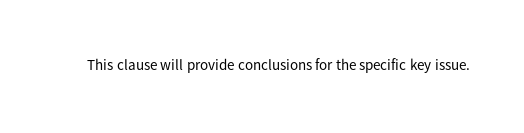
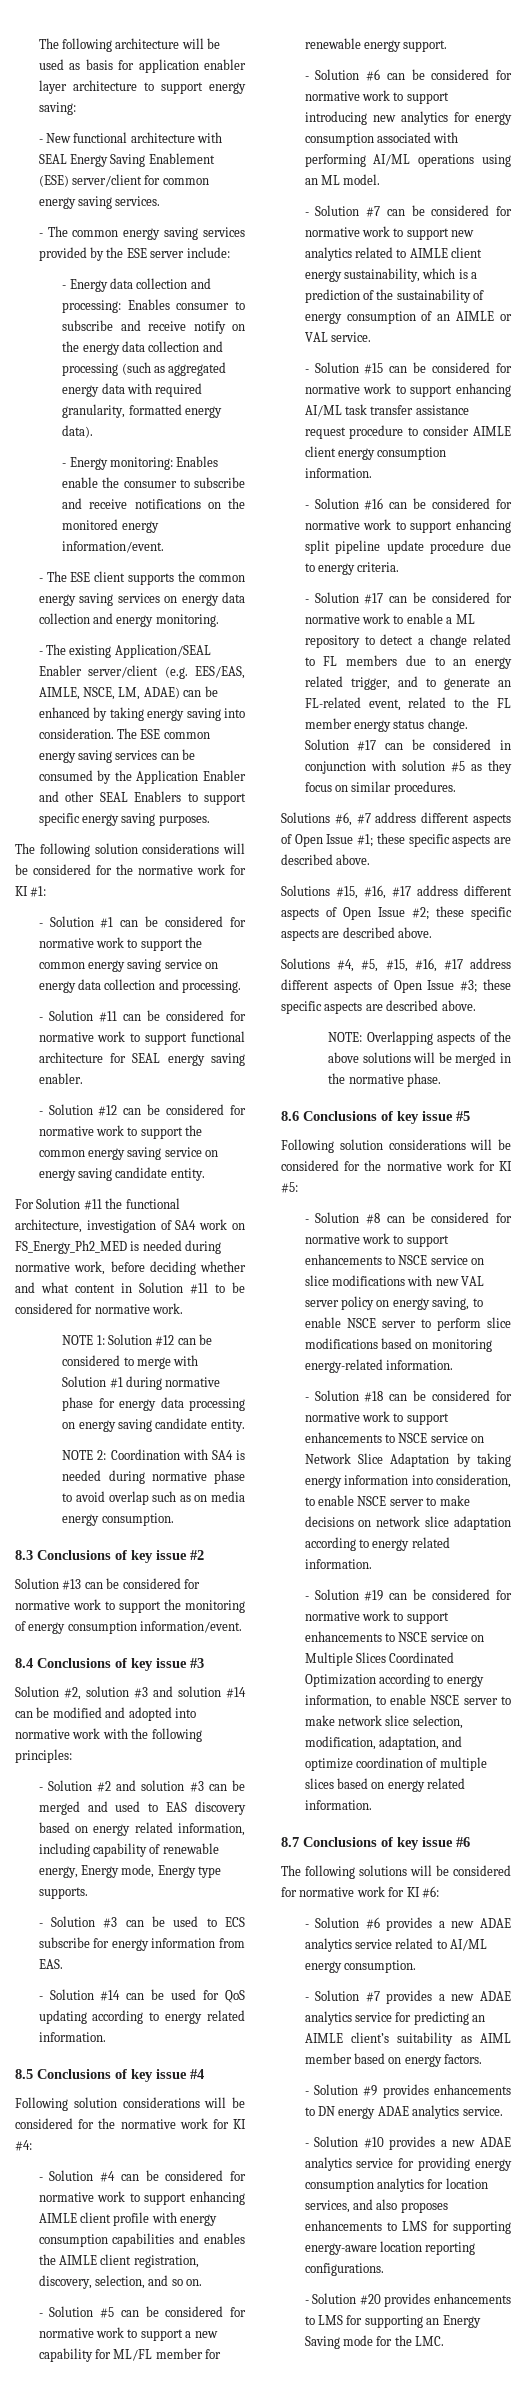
- This clause will provide conclusions for the specific key issue.
+ The following architecture will be used as basis for application enabler layer architecture to support energy saving:
+ - New functional architecture with SEAL Energy Saving Enablement (ESE) server/client for common energy saving services.
+ - The common energy saving services provided by the ESE server include:
+ - Energy data collection and processing: Enables consumer to subscribe and receive notify on the energy data collection and processing (such as aggregated energy data with required granularity, formatted energy data).
+ - Energy monitoring: Enables enable the consumer to subscribe and receive notifications on the monitored energy information/event.
+ - The ESE client supports the common energy saving services on energy data collection and energy monitoring.
+ - The existing Application/SEAL Enabler server/client (e.g. EES/EAS, AIMLE, NSCE, LM, ADAE) can be enhanced by taking energy saving into consideration. The ESE common energy saving services can be consumed by the Application Enabler and other SEAL Enablers to support specific energy saving purposes.
+ The following solution considerations will be considered for the normative work for KI #1:
+ - Solution #1 can be considered for normative work to support the common energy saving service on energy data collection and processing.
+ - Solution #11 can be considered for normative work to support functional architecture for SEAL energy saving enabler.
+ - Solution #12 can be considered for normative work to support the common energy saving service on energy saving candidate entity.
+ For Solution #11 the functional architecture, investigation of SA4 work on FS_Energy_Ph2_MED is needed during normative work, before deciding whether and what content in Solution #11 to be considered for normative work.
+ NOTE 1: Solution #12 can be considered to merge with Solution #1 during normative phase for energy data processing on energy saving candidate entity.
+ NOTE 2: Coordination with SA4 is needed during normative phase to avoid overlap such as on media energy consumption.
+ 8.3 Conclusions of key issue #2
+ Solution #13 can be considered for normative work to support the monitoring of energy consumption information/event.
+ 8.4 Conclusions of key issue #3
+ Solution #2, solution #3 and solution #14 can be modified and adopted into normative work with the following principles:
+ - Solution #2 and solution #3 can be merged and used to EAS discovery based on energy related information, including capability of renewable energy, Energy mode, Energy type supports.
+ - Solution #3 can be used to ECS subscribe for energy information from EAS.
+ - Solution #14 can be used for QoS updating according to energy related information.
+ 8.5 Conclusions of key issue #4
+ Following solution considerations will be considered for the normative work for KI #4:
+ - Solution #4 can be considered for normative work to support enhancing AIMLE client profile with energy consumption capabilities and enables the AIMLE client registration, discovery, selection, and so on.
+ - Solution #5 can be considered for normative work to support a new capability for ML/FL member for renewable energy support.
+ - Solution #6 can be considered for normative work to support introducing new analytics for energy consumption associated with performing AI/ML operations using an ML model.
+ - Solution #7 can be considered for normative work to support new analytics related to AIMLE client energy sustainability, which is a prediction of the sustainability of energy consumption of an AIMLE or VAL service.
+ - Solution #15 can be considered for normative work to support enhancing AI/ML task transfer assistance request procedure to consider AIMLE client energy consumption information.
+ - Solution #16 can be considered for normative work to support enhancing split pipeline update procedure due to energy criteria.
+ - Solution #17 can be considered for normative work to enable a ML repository to detect a change related to FL members due to an energy related trigger, and to generate an FL-related event, related to the FL member energy status change. Solution #17 can be considered in conjunction with solution #5 as they focus on similar procedures.
+ Solutions #6, #7 address different aspects of Open Issue #1; these specific aspects are described above.
+ Solutions #15, #16, #17 address different aspects of Open Issue #2; these specific aspects are described above.
+ Solutions #4, #5, #15, #16, #17 address different aspects of Open Issue #3; these specific aspects are described above.
+ NOTE: Overlapping aspects of the above solutions will be merged in the normative phase.
+ 8.6 Conclusions of key issue #5
+ Following solution considerations will be considered for the normative work for KI #5:
+ - Solution #8 can be considered for normative work to support enhancements to NSCE service on slice modifications with new VAL server policy on energy saving, to enable NSCE server to perform slice modifications based on monitoring energy-related information.
+ - Solution #18 can be considered for normative work to support enhancements to NSCE service on Network Slice Adaptation by taking energy information into consideration, to enable NSCE server to make decisions on network slice adaptation according to energy related information.
+ - Solution #19 can be considered for normative work to support enhancements to NSCE service on Multiple Slices Coordinated Optimization according to energy information, to enable NSCE server to make network slice selection, modification, adaptation, and optimize coordination of multiple slices based on energy related information.
+ 8.7 Conclusions of key issue #6
+ The following solutions will be considered for normative work for KI #6:
+ - Solution #6 provides a new ADAE analytics service related to AI/ML energy consumption.
+ - Solution #7 provides a new ADAE analytics service for predicting an AIMLE client’s suitability as AIML member based on energy factors.
+ - Solution #9 provides enhancements to DN energy ADAE analytics service.
+ - Solution #10 provides a new ADAE analytics service for providing energy consumption analytics for location services, and also proposes enhancements to LMS for supporting energy-aware location reporting configurations.
+ - Solution #20 provides enhancements to LMS for supporting an Energy Saving mode for the LMC.

